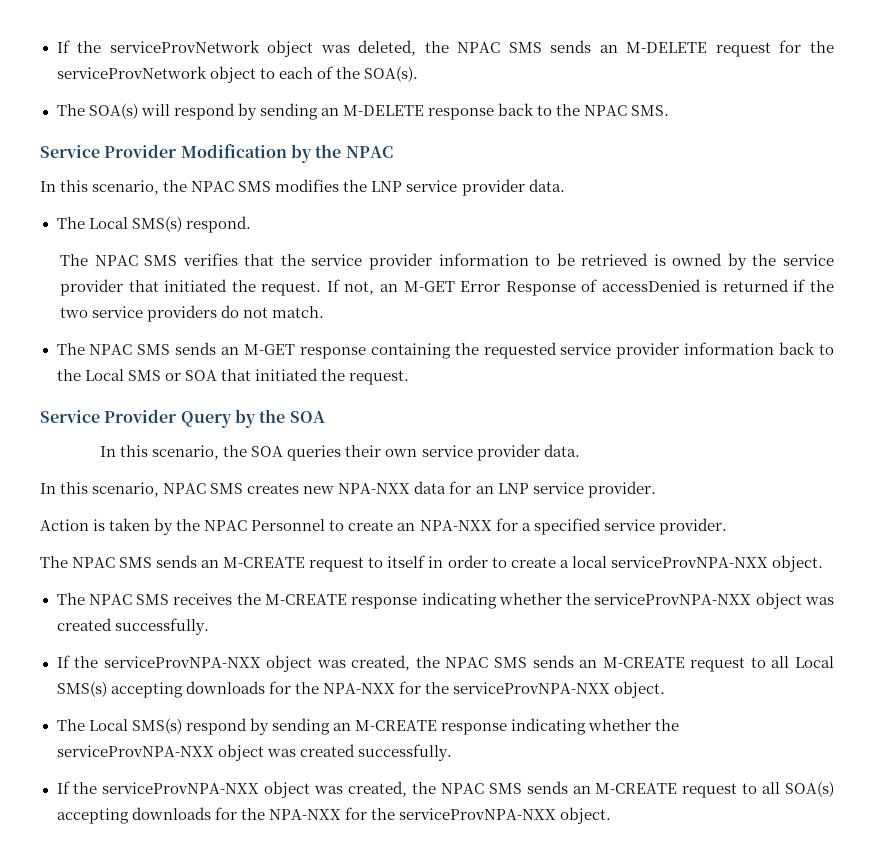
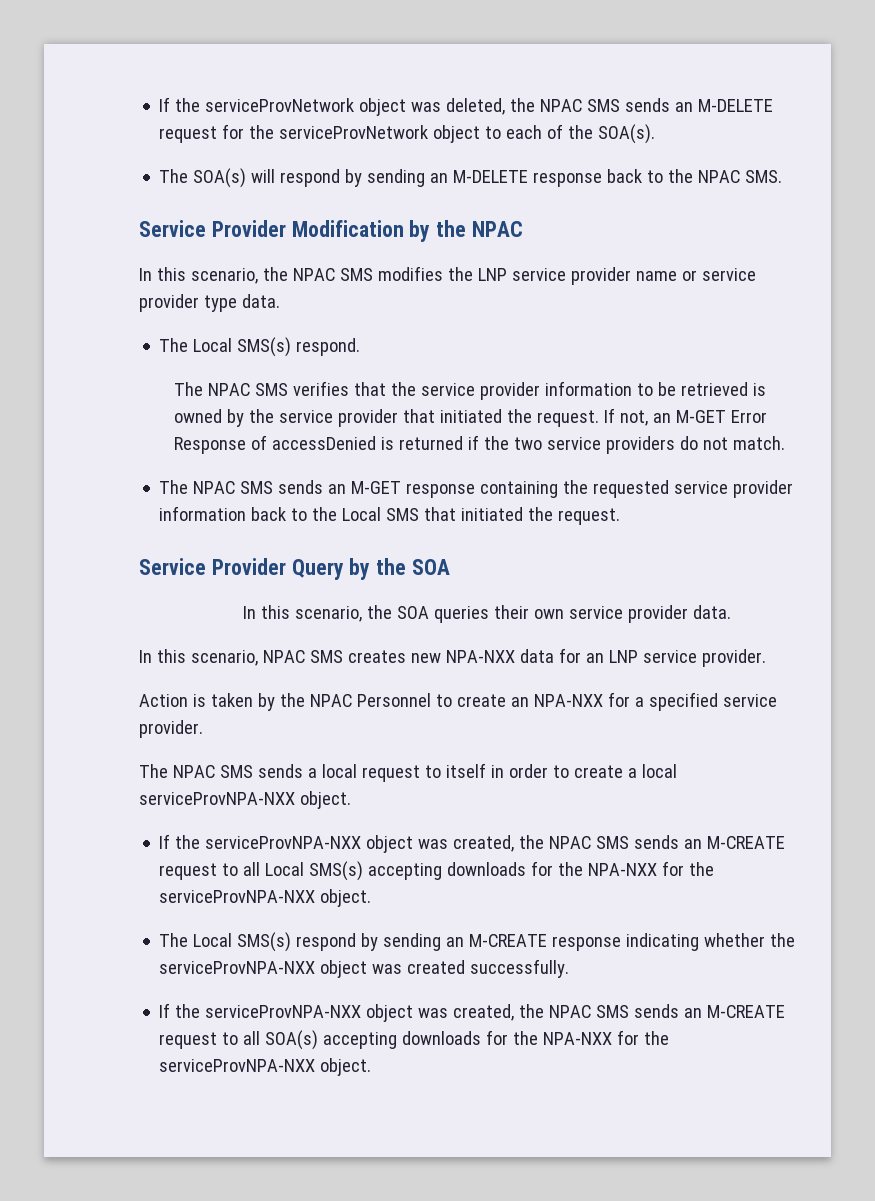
- In this scenario, the NPAC SMS modifies the LNP service provider data.
+ In this scenario, the NPAC SMS modifies the LNP service provider name or service provider type data.
- The NPAC SMS sends an M-GET response containing the requested service provider information back to the Local SMS or SOA that initiated the request.
+ The NPAC SMS sends an M-GET response containing the requested service provider information back to the Local SMS that initiated the request.
- The NPAC SMS sends an M-CREATE request to itself in order to create a local serviceProvNPA-NXX object.
+ The NPAC SMS sends a local request to itself in order to create a local serviceProvNPA-NXX object.
- The NPAC SMS receives the M-CREATE response indicating whether the serviceProvNPA-NXX object was created successfully.

